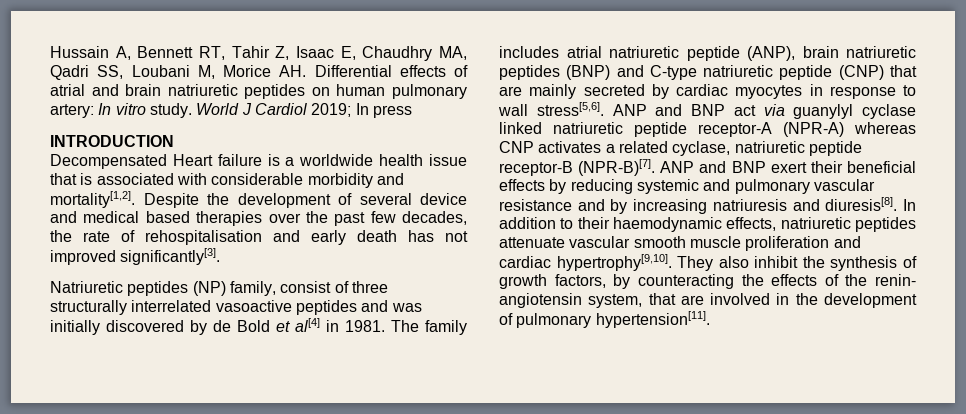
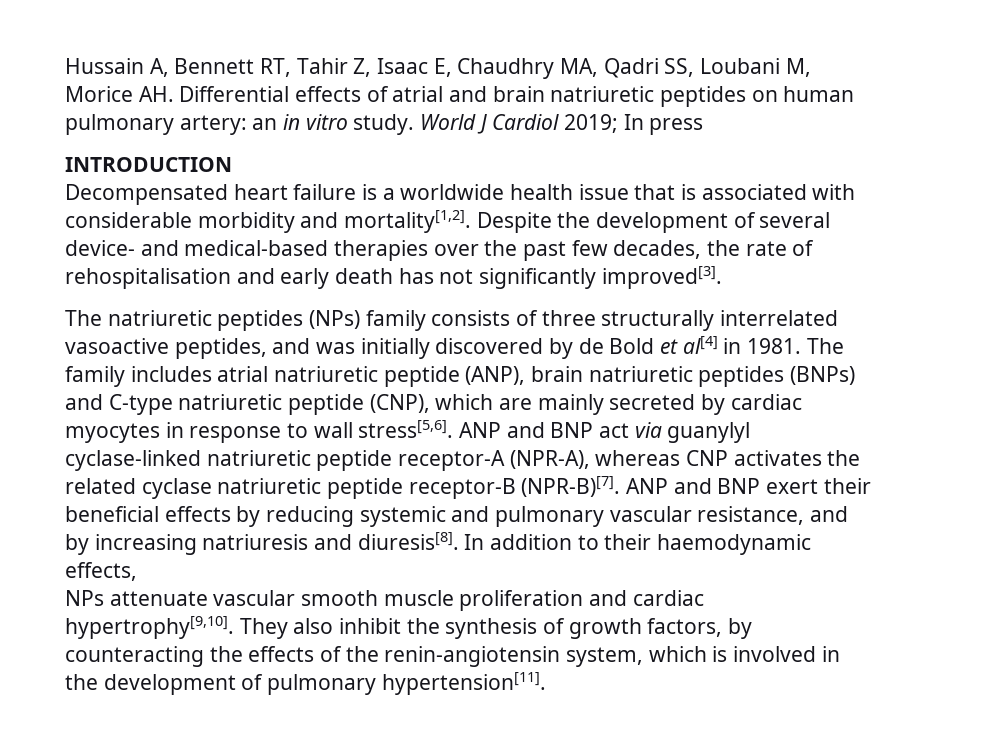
- Hussain A, Bennett RT, Tahir Z, Isaac E, Chaudhry MA, Qadri SS, Loubani M, Morice AH. Differential effects of atrial and brain natriuretic peptides on human pulmonary artery: In vitro study.
+ Hussain A, Bennett RT, Tahir Z, Isaac E, Chaudhry MA, Qadri SS, Loubani M, Morice AH. Differential effects of atrial and brain natriuretic peptides on human pulmonary artery: an in vitro study.
- Decompensated Heart failure is a worldwide health issue that is associated with considerable morbidity and mortality[1,2].
+ Decompensated heart failure is a worldwide health issue that is associated with considerable morbidity and mortality[1,2].
- Despite the development of several device and medical based therapies over the past few decades, the rate of rehospitalisation and early death has not improved significantly[3].
- Natriuretic peptides (NP) family, consist of three structurally interrelated vasoactive peptides and was initially discovered by de Bold et al[4] in 1981.
+ Despite the development of several device- and medical-based therapies over the past few decades, the rate of rehospitalisation and early death has not significantly improved[3].
+ The natriuretic peptides (NPs) family consists of three structurally interrelated vasoactive peptides, and was initially discovered by de Bold et al[4] in 1981.
- The family includes atrial natriuretic peptide (ANP), brain natriuretic peptides (BNP) and C-type natriuretic peptide (CNP) that are mainly secreted by cardiac myocytes in response to wall stress[5,6].
+ The family includes atrial natriuretic peptide (ANP), brain natriuretic peptides (BNPs) and C-type natriuretic peptide (CNP), which are mainly secreted by cardiac myocytes in response to wall stress[5,6].
- ANP and BNP act via guanylyl cyclase linked natriuretic peptide receptor-A (NPR-A) whereas CNP activates a related cyclase, natriuretic peptide receptor-B (NPR-B)[7].
+ ANP and BNP act via guanylyl cyclase-linked natriuretic peptide receptor-A (NPR-A), whereas CNP activates the related cyclase natriuretic peptide receptor-B (NPR-B)[7].
- ANP and BNP exert their beneficial effects by reducing systemic and pulmonary vascular resistance and by increasing natriuresis and diuresis[8].
+ ANP and BNP exert their beneficial effects by reducing systemic and pulmonary vascular resistance, and by increasing natriuresis and diuresis[8].
- In addition to their haemodynamic effects, natriuretic peptides attenuate vascular smooth muscle proliferation and cardiac hypertrophy[9,10].
+ In addition to their haemodynamic effects,
+ NPs attenuate vascular smooth muscle proliferation and cardiac hypertrophy[9,10].
- They also inhibit the synthesis of growth factors, by counteracting the effects of the renin- angiotensin system, that are involved in the development of pulmonary hypertension[11].
+ They also inhibit the synthesis of growth factors, by counteracting the effects of the renin-angiotensin system, which is involved in the development of pulmonary hypertension[11].

